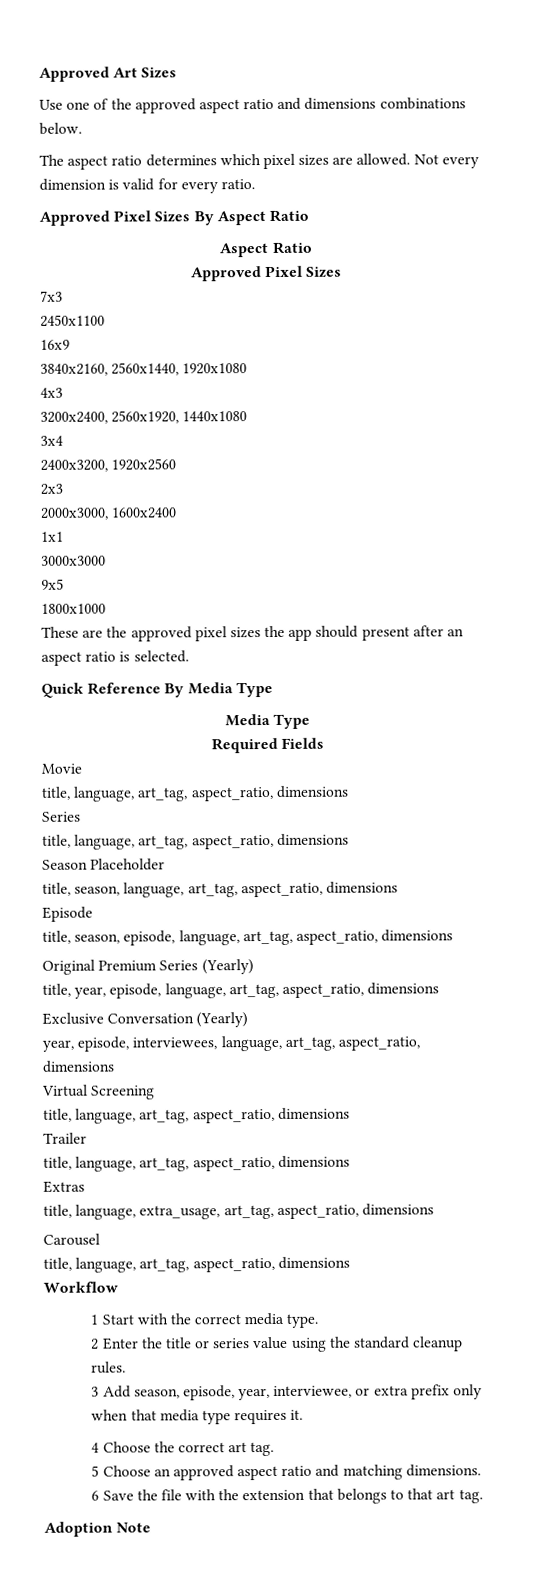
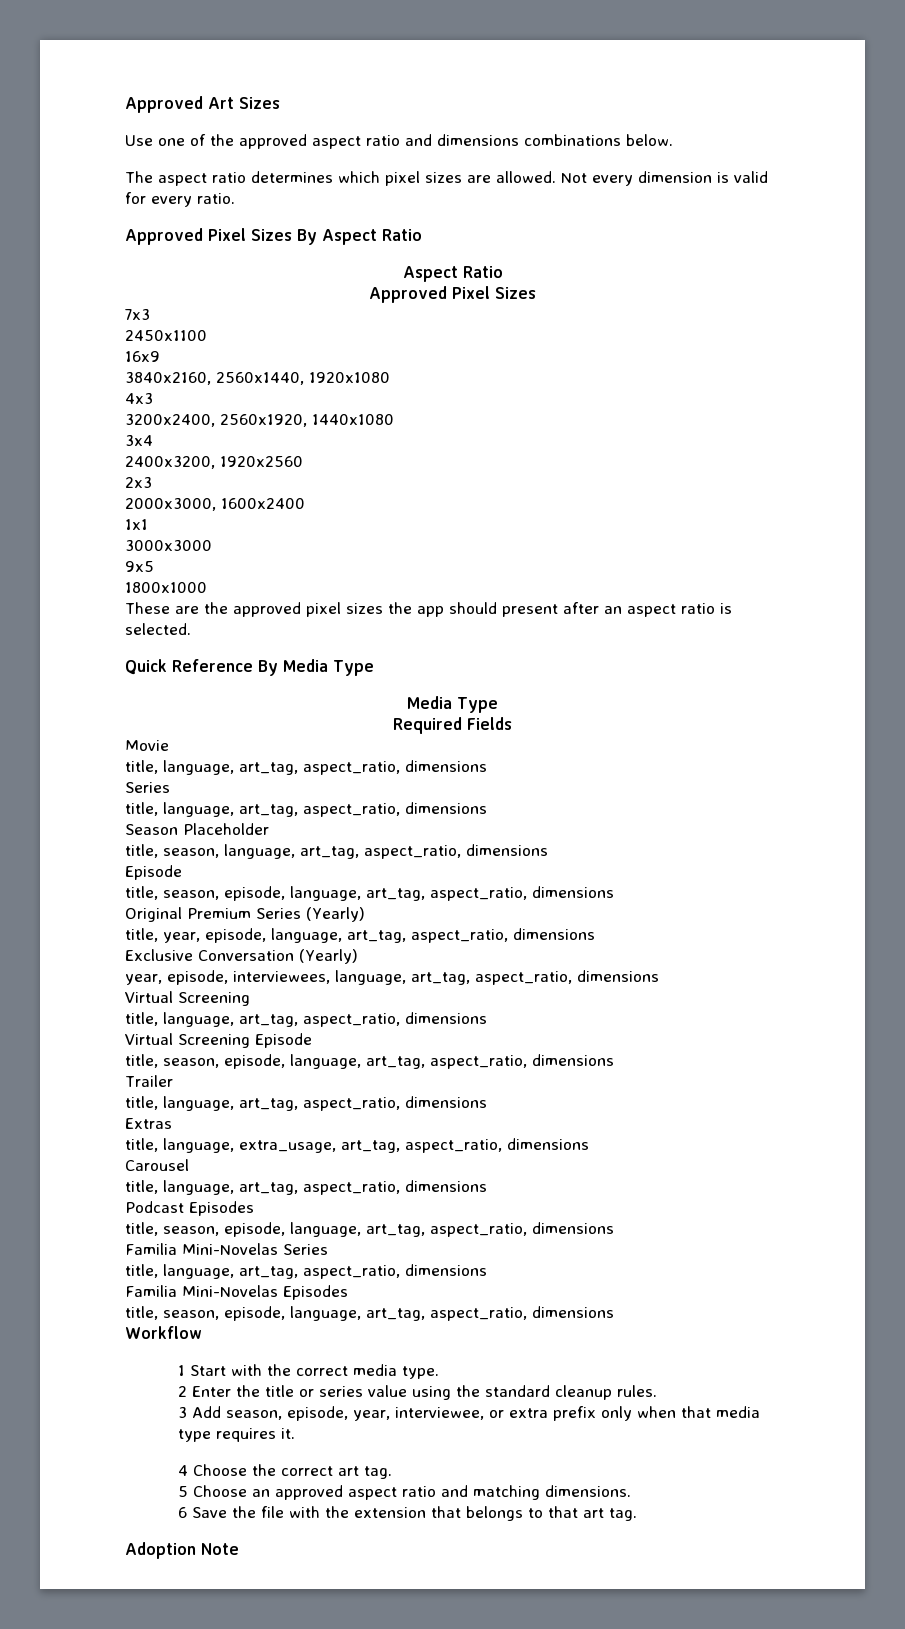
+ Virtual Screening Episode
+ title, season, episode, language, art_tag, aspect_ratio, dimensions
+ Podcast Episodes
+ title, season, episode, language, art_tag, aspect_ratio, dimensions
+ Familia Mini-Novelas Series
+ title, language, art_tag, aspect_ratio, dimensions
+ Familia Mini-Novelas Episodes
+ title, season, episode, language, art_tag, aspect_ratio, dimensions

